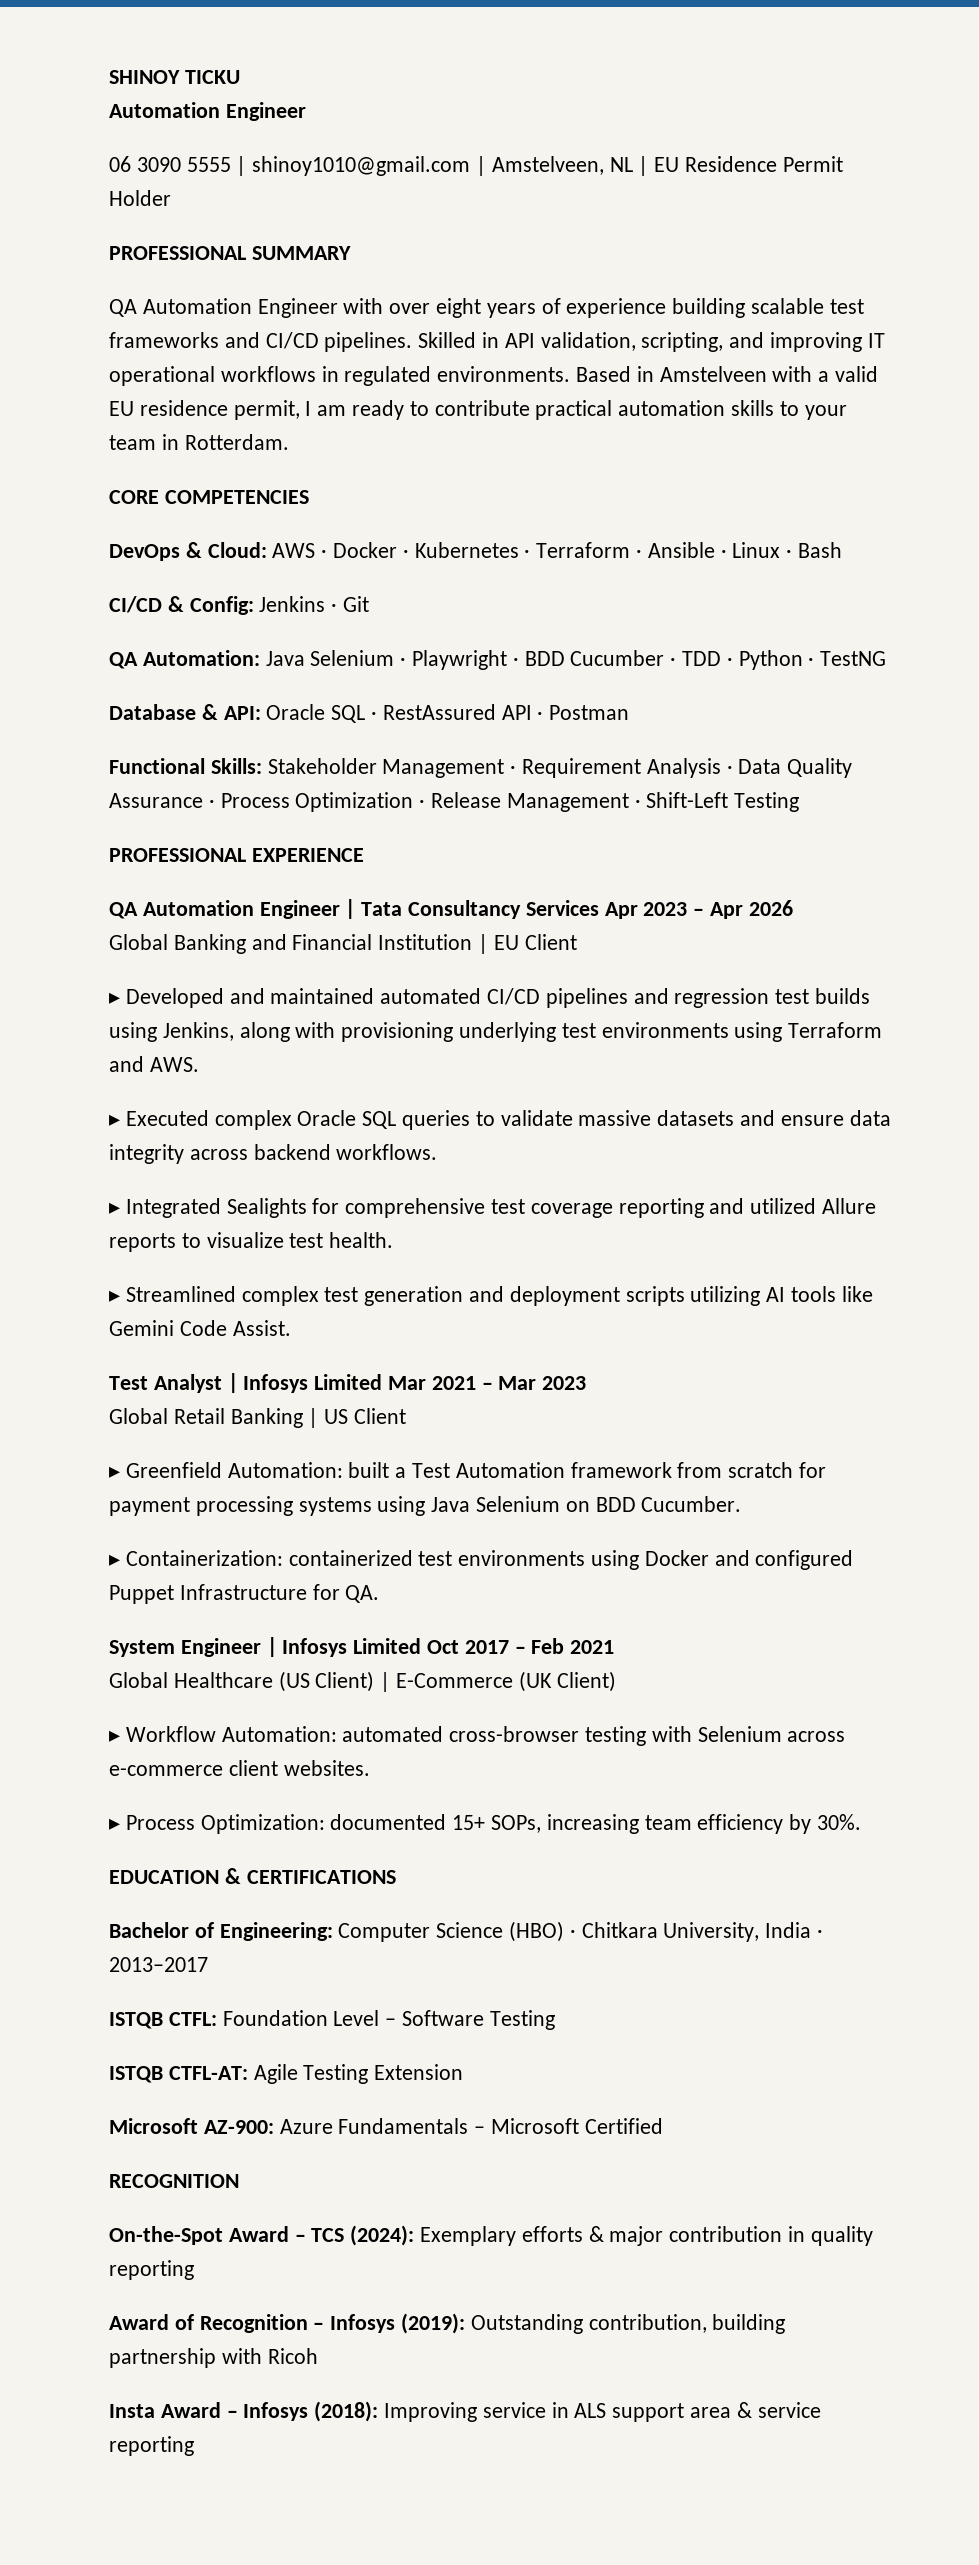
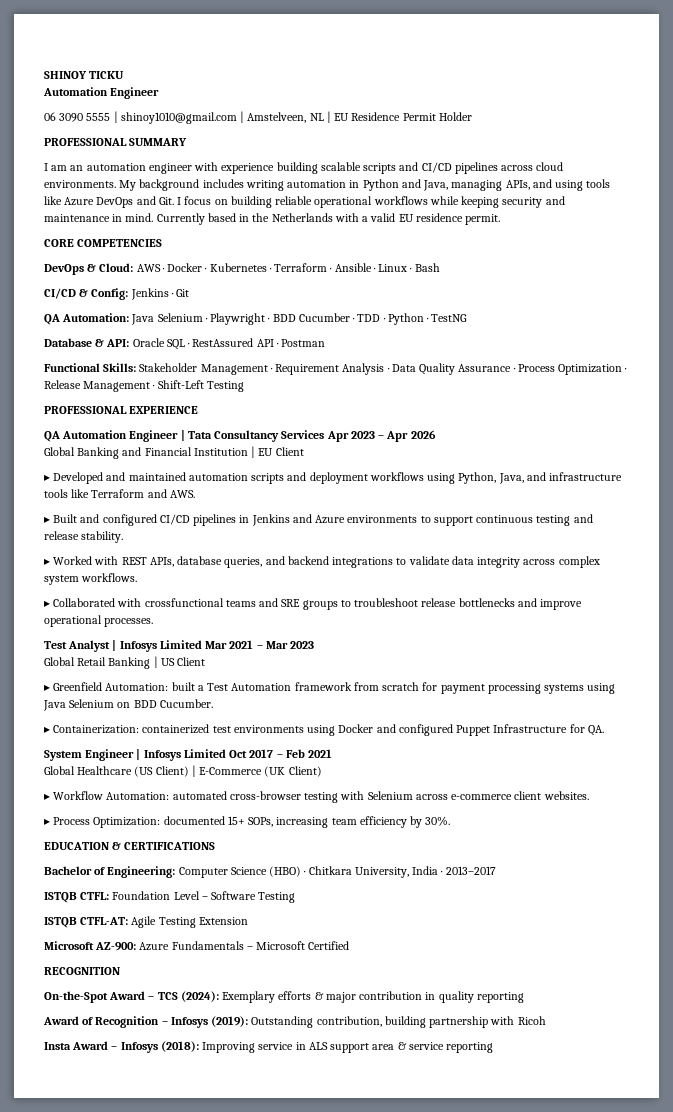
- QA Automation Engineer with over eight years of experience building scalable test frameworks and CI/CD pipelines. Skilled in API validation, scripting, and improving IT operational workflows in regulated environments. Based in Amstelveen with a valid EU residence permit, I am ready to contribute practical automation skills to your team in Rotterdam.
+ I am an automation engineer with experience building scalable scripts and CI/CD pipelines across cloud environments. My background includes writing automation in Python and Java, managing APIs, and using tools like Azure DevOps and Git. I focus on building reliable operational workflows while keeping security and maintenance in mind. Currently based in the Netherlands with a valid EU residence permit.
- ▸ Developed and maintained automated CI/CD pipelines and regression test builds using Jenkins, along with provisioning underlying test environments using Terraform and AWS.
- ▸ Executed complex Oracle SQL queries to validate massive datasets and ensure data integrity across backend workflows.
+ ▸ Developed and maintained automation scripts and deployment workflows using Python, Java, and infrastructure tools like Terraform and AWS.
+ ▸ Built and configured CI/CD pipelines in Jenkins and Azure environments to support continuous testing and release stability.
+ ▸ Worked with REST APIs, database queries, and backend integrations to validate data integrity across complex system workflows.
- ▸ Integrated Sealights for comprehensive test coverage reporting and utilized Allure reports to visualize test health.
- ▸ Streamlined complex test generation and deployment scripts utilizing AI tools like Gemini Code Assist.
+ ▸ Collaborated with crossfunctional teams and SRE groups to troubleshoot release bottlenecks and improve operational processes.

